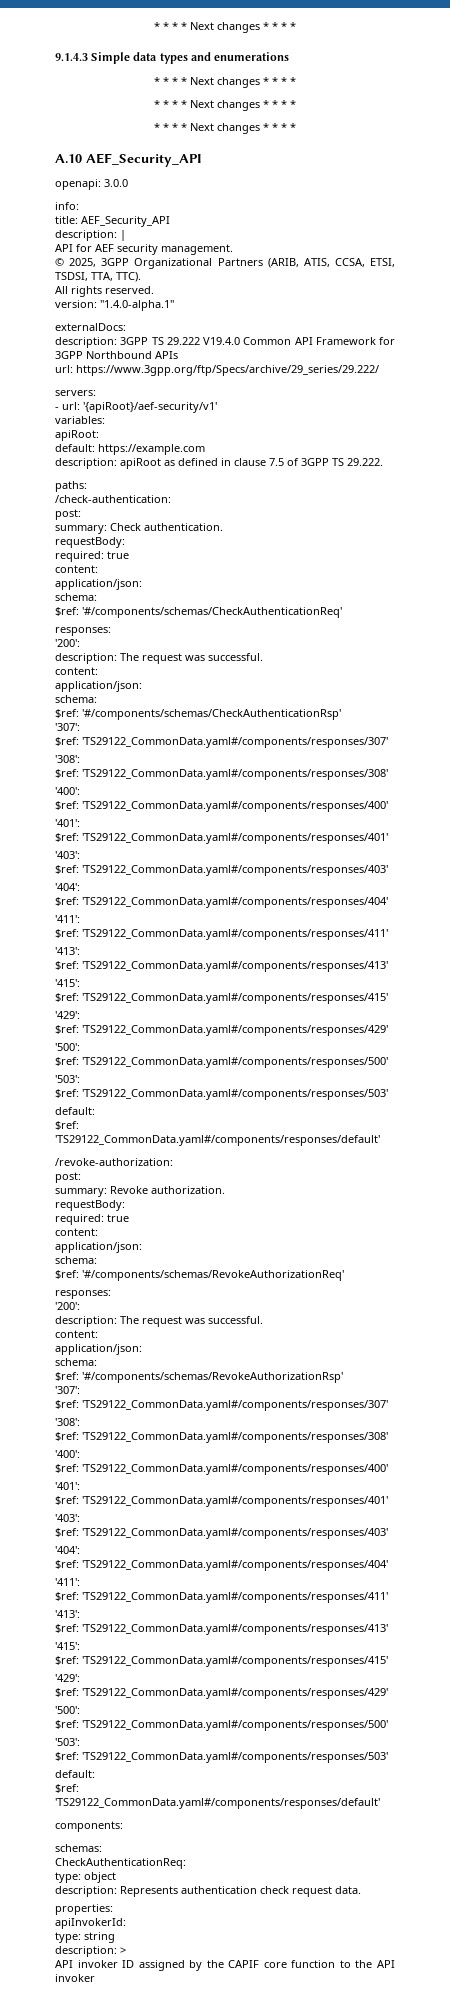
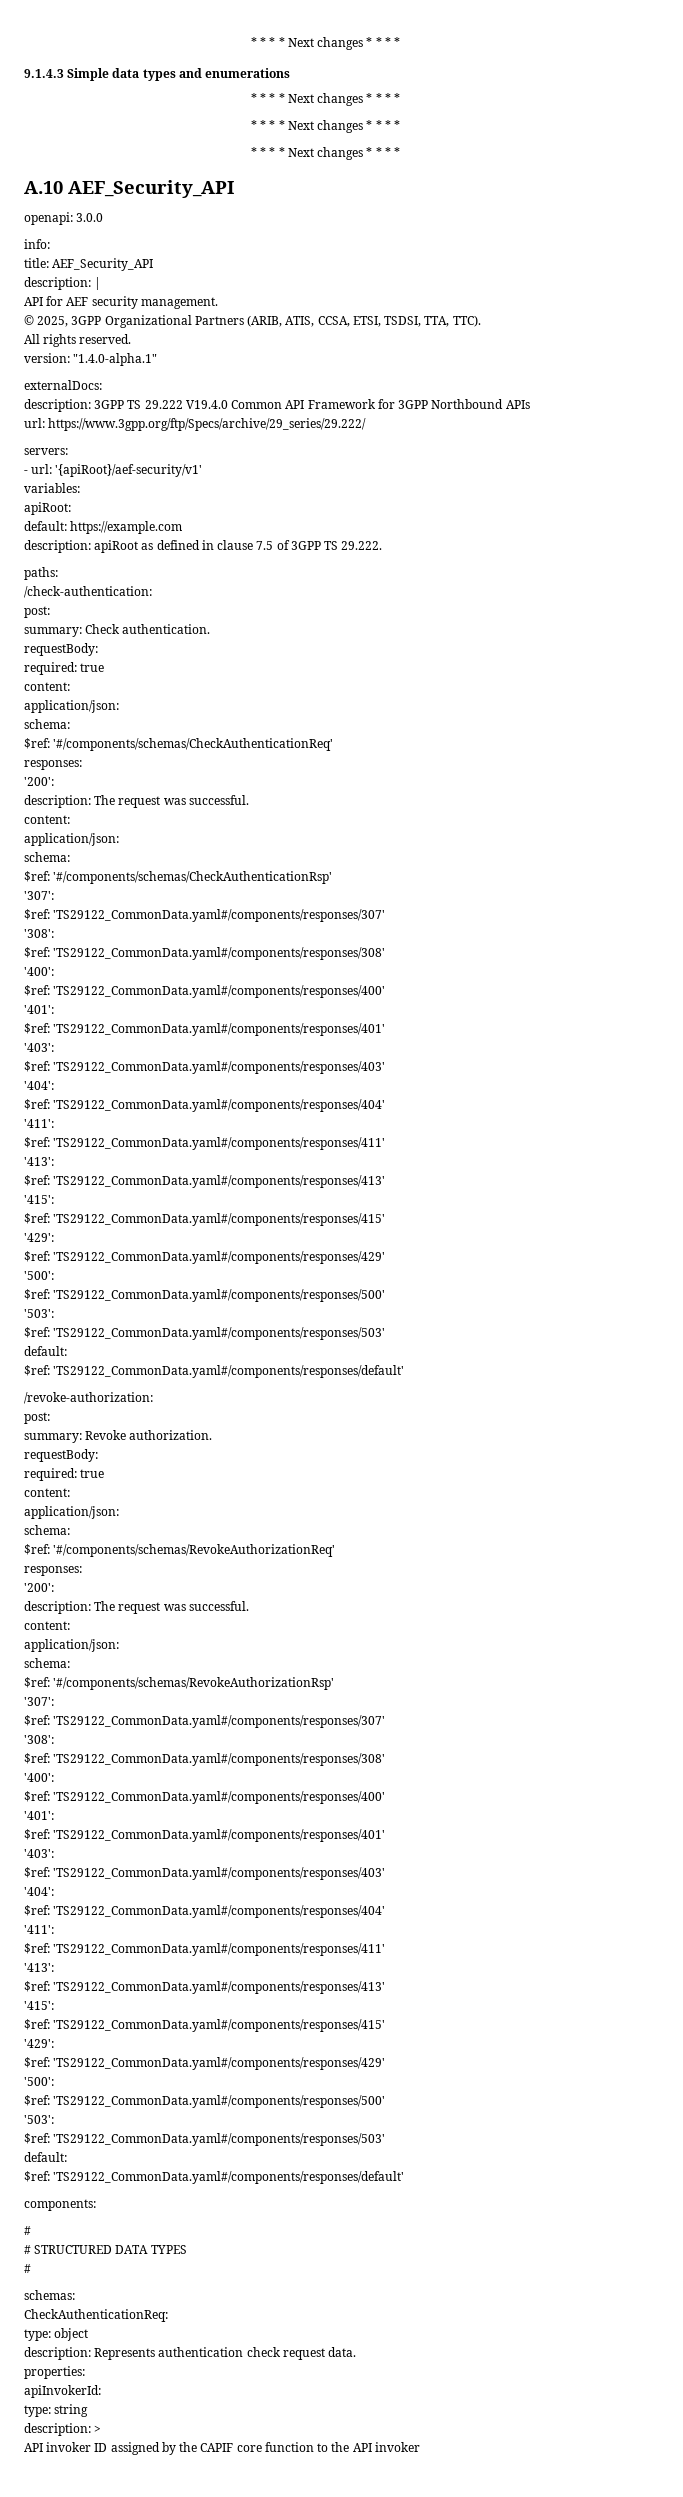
  components:
+ #
+ # STRUCTURED DATA TYPES
+ #

